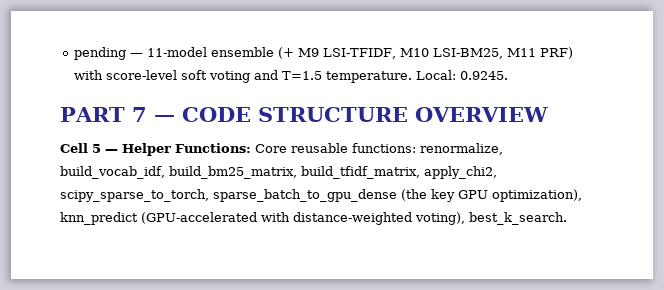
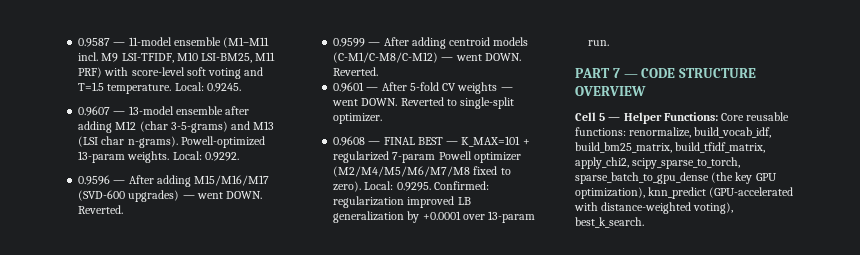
- pending — 11-model ensemble (+ M9 LSI-TFIDF, M10 LSI-BM25, M11 PRF) with score-level soft voting and T=1.5 temperature.
+ 0.9587 — 11-model ensemble (M1–M11 incl. M9 LSI-TFIDF, M10 LSI-BM25, M11 PRF) with score-level soft voting and T=1.5 temperature.
+ 0.9607 — 13-model ensemble after adding M12 (char 3-5-grams) and M13 (LSI char n-grams). Powell-optimized 13-param weights. Local: 0.9292.
+ 0.9596 — After adding M15/M16/M17 (SVD-600 upgrades) — went DOWN. Reverted.
+ 0.9599 — After adding centroid models (C-M1/C-M8/C-M12) — went DOWN. Reverted.
+ 0.9601 — After 5-fold CV weights — went DOWN. Reverted to single-split optimizer.
+ 0.9608 — FINAL BEST — K_MAX=101 + regularized 7-param Powell optimizer (M2/M4/M5/M6/M7/M8 fixed to zero). Local: 0.9295. Confirmed: regularization improved LB generalization by +0.0001 over 13-param run.

